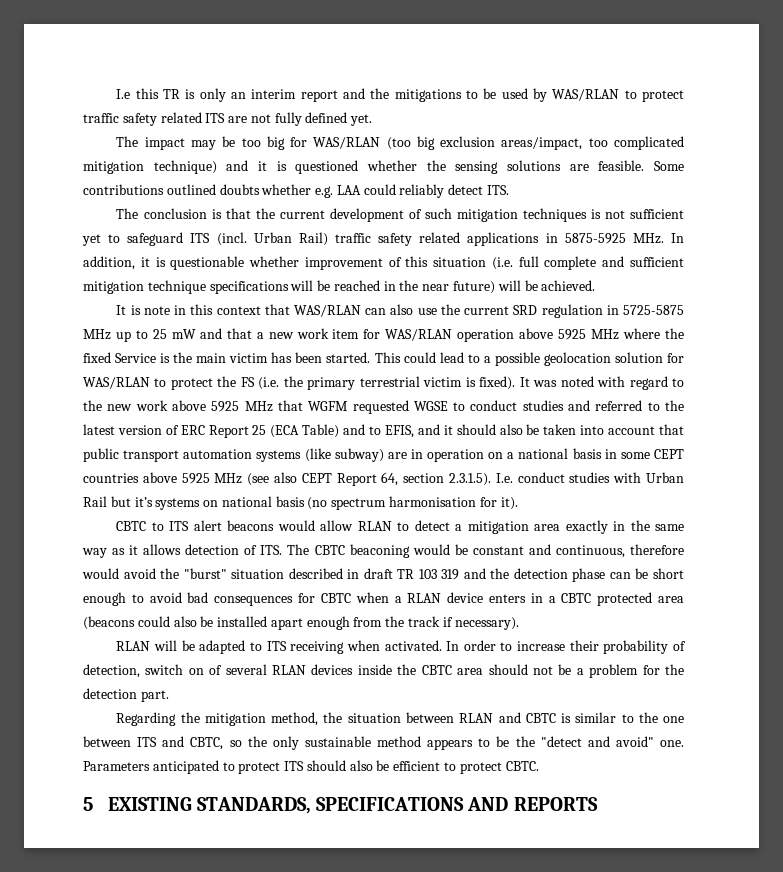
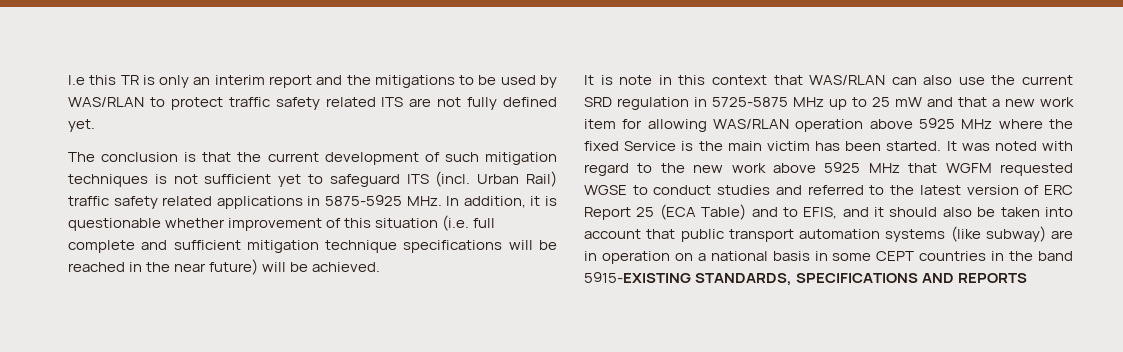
- The impact may be too big for WAS/RLAN (too big exclusion areas/impact, too complicated mitigation technique) and it is questioned whether the sensing solutions are feasible. Some contributions outlined doubts whether e.g. LAA could reliably detect ITS.
- It is note in this context that WAS/RLAN can also use the current SRD regulation in 5725-5875 MHz up to 25 mW and that a new work item for WAS/RLAN operation above 5925 MHz where the fixed Service is the main victim has been started.
+ It is note in this context that WAS/RLAN can also use the current SRD regulation in 5725-5875 MHz up to 25 mW and that a new work item for allowing WAS/RLAN operation above 5925 MHz where the fixed Service is the main victim has been started.
- This could lead to a possible geolocation solution for WAS/RLAN to protect the FS (i.e. the primary terrestrial victim is fixed).
- It was noted with regard to the new work above 5925 MHz that WGFM requested WGSE to conduct studies and referred to the latest version of ERC Report 25 (ECA Table) and to EFIS, and it should also be taken into account that public transport automation systems (like subway) are in operation on a national basis in some CEPT countries above 5925 MHz (see also CEPT Report 64, section 2.3.1.5). I.e. conduct studies with Urban Rail but it’s systems on national basis (no spectrum harmonisation for it).
- CBTC to ITS alert beacons would allow RLAN to detect a mitigation area exactly in the same way as it allows detection of ITS. The CBTC beaconing would be constant and continuous, therefore would avoid the "burst" situation described in draft TR 103 319 and the detection phase can be short enough to avoid bad consequences for CBTC when a RLAN device enters in a CBTC protected area (beacons could also be installed apart enough from the track if necessary).
- RLAN will be adapted to ITS receiving when activated. In order to increase their probability of detection, switch on of several RLAN devices inside the CBTC area should not be a problem for the detection part.
- Regarding the mitigation method, the situation between RLAN and CBTC is similar to the one between ITS and CBTC, so the only sustainable method appears to be the "detect and avoid" one. Parameters anticipated to protect ITS should also be efficient to protect CBTC.
- 5 EXISTING STANDARDS, SPECIFICATIONS AND REPORTS
+ It was noted with regard to the new work above 5925 MHz that WGFM requested WGSE to conduct studies and referred to the latest version of ERC Report 25 (ECA Table) and to EFIS, and it should also be taken into account that public transport automation systems (like subway) are in operation on a national basis in some CEPT countries in the band 5915-EXISTING STANDARDS, SPECIFICATIONS AND REPORTS

